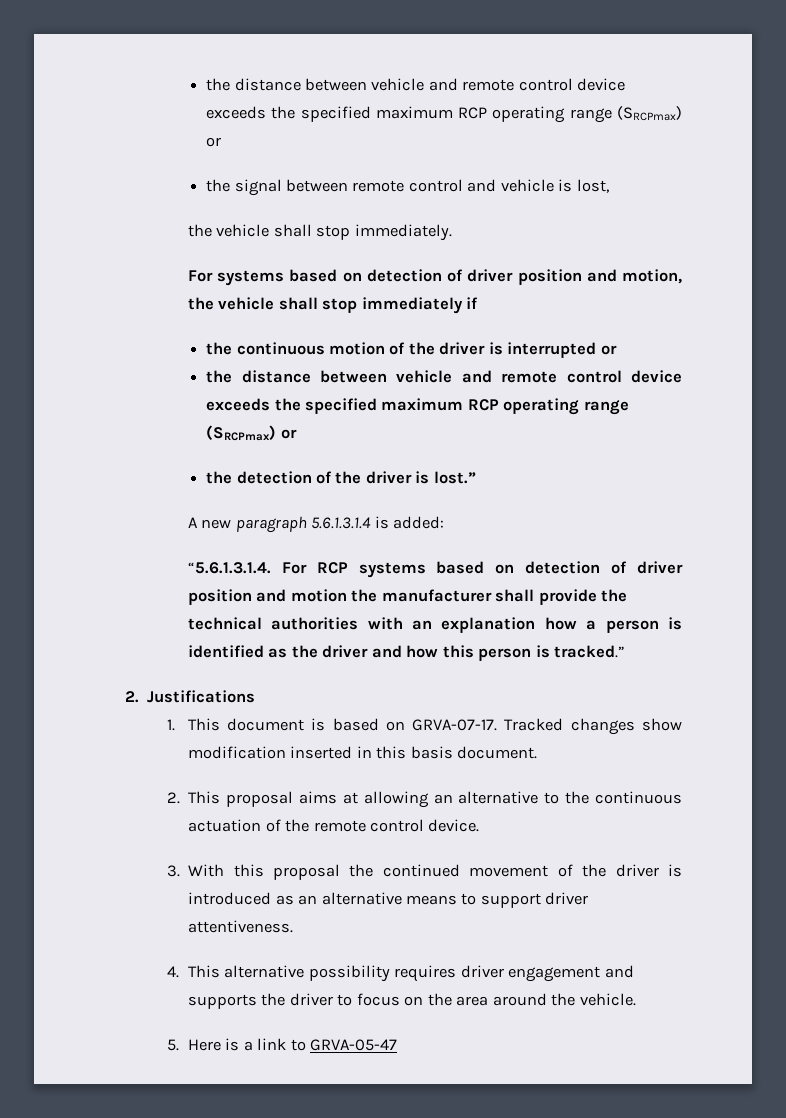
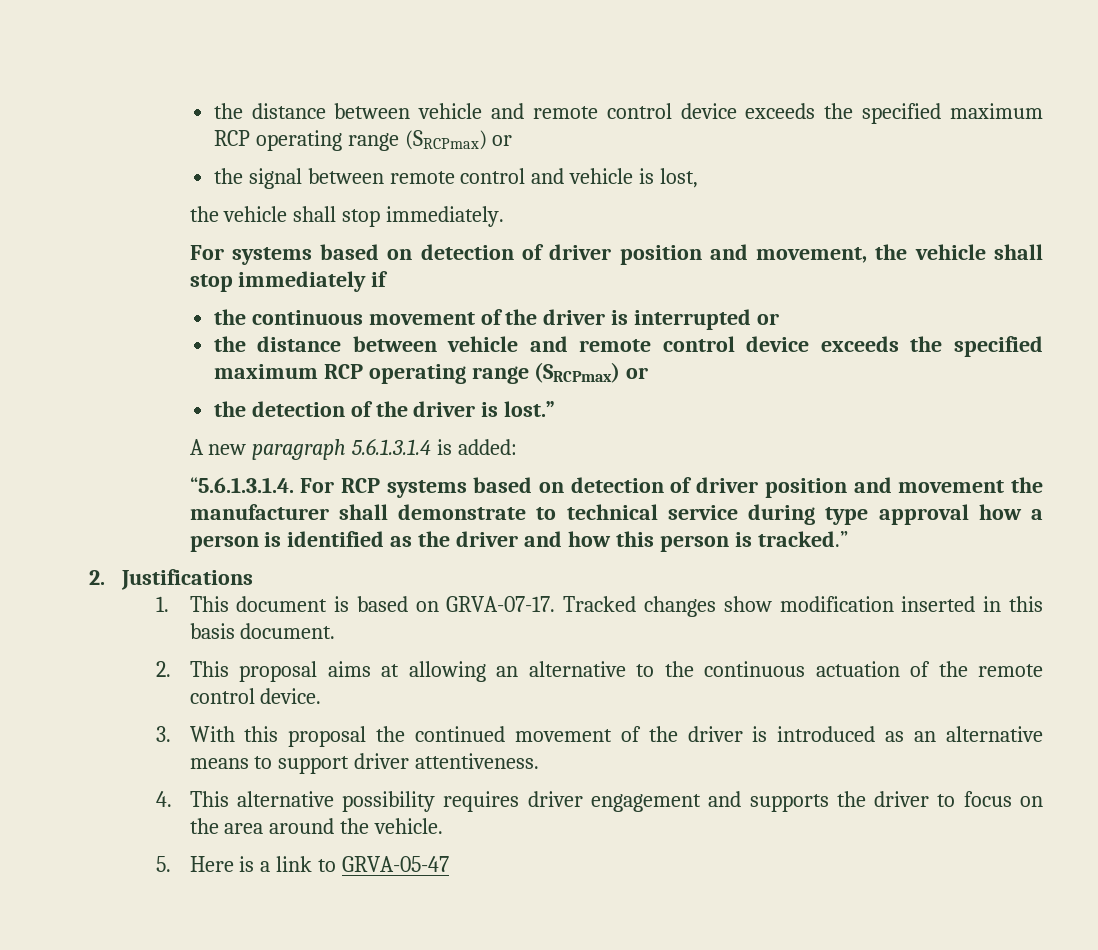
- For systems based on detection of driver position and motion, the vehicle shall stop immediately if
+ For systems based on detection of driver position and movement, the vehicle shall stop immediately if
- the continuous motion of the driver is interrupted or
+ the continuous movement of the driver is interrupted or
- “5.6.1.3.1.4. For RCP systems based on detection of driver position and motion the manufacturer shall provide the technical authorities with an explanation how a person is identified as the driver and how this person is tracked.”
+ “5.6.1.3.1.4. For RCP systems based on detection of driver position and movement the manufacturer shall demonstrate to technical service during type approval how a person is identified as the driver and how this person is tracked.”

